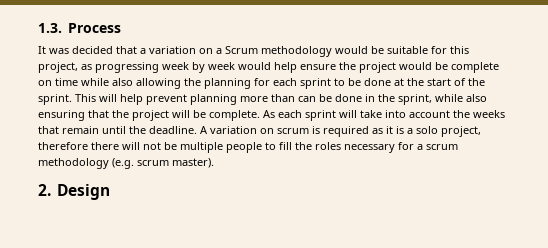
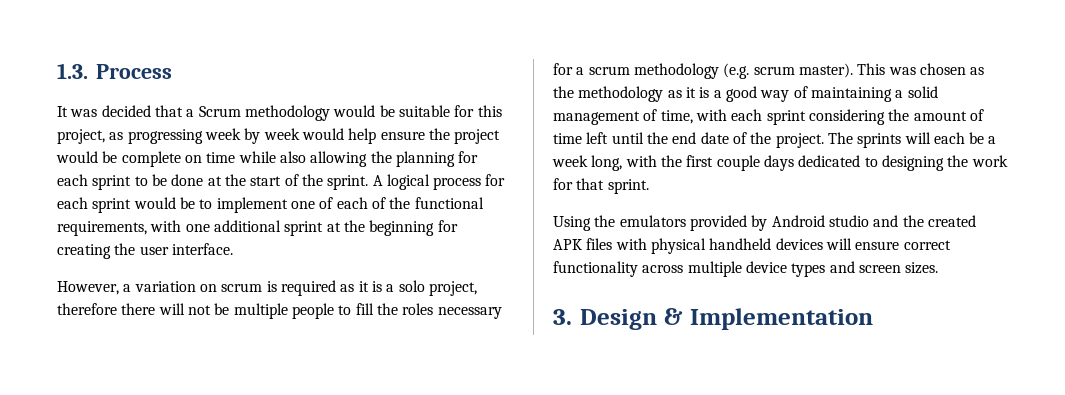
- It was decided that a variation on a Scrum methodology would be suitable for this project, as progressing week by week would help ensure the project would be complete on time while also allowing the planning for each sprint to be done at the start of the sprint.
+ It was decided that a Scrum methodology would be suitable for this project, as progressing week by week would help ensure the project would be complete on time while also allowing the planning for each sprint to be done at the start of the sprint.
- This will help prevent planning more than can be done in the sprint, while also ensuring that the project will be complete. As each sprint will take into account the weeks that remain until the deadline. A variation on scrum is required as it is a solo project, therefore there will not be multiple people to fill the roles necessary for a scrum methodology (e.g. scrum master).
- 2. Design
+ A logical process for each sprint would be to implement one of each of the functional requirements, with one additional sprint at the beginning for creating the user interface.
+ However, a variation on scrum is required as it is a solo project, therefore there will not be multiple people to fill the roles necessary for a scrum methodology (e.g. scrum master). This was chosen as the methodology as it is a good way of maintaining a solid management of time, with each sprint considering the amount of time left until the end date of the project. The sprints will each be a week long, with the first couple days dedicated to designing the work for that sprint.
+ Using the emulators provided by Android studio and the created APK files with physical handheld devices will ensure correct functionality across multiple device types and screen sizes.
+ 3. Design & Implementation

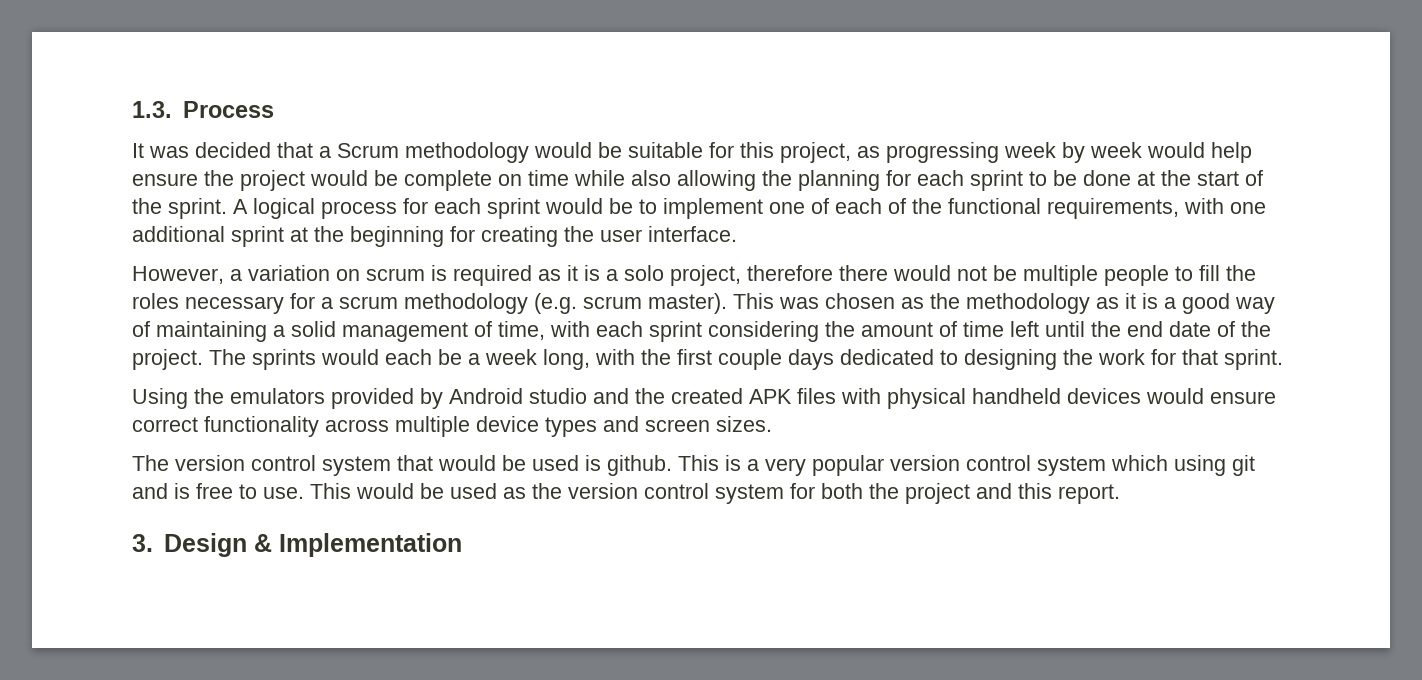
- However, a variation on scrum is required as it is a solo project, therefore there will not be multiple people to fill the roles necessary for a scrum methodology (e.g. scrum master).
+ However, a variation on scrum is required as it is a solo project, therefore there would not be multiple people to fill the roles necessary for a scrum methodology (e.g. scrum master).
- The sprints will each be a week long, with the first couple days dedicated to designing the work for that sprint.
+ The sprints would each be a week long, with the first couple days dedicated to designing the work for that sprint.
- Using the emulators provided by Android studio and the created APK files with physical handheld devices will ensure correct functionality across multiple device types and screen sizes.
+ Using the emulators provided by Android studio and the created APK files with physical handheld devices would ensure correct functionality across multiple device types and screen sizes.
+ The version control system that would be used is github. This is a very popular version control system which using git and is free to use. This would be used as the version control system for both the project and this report.

